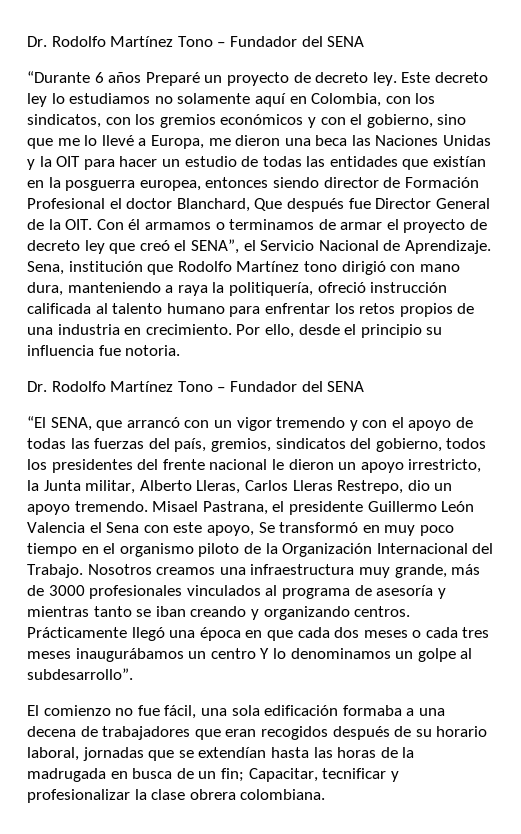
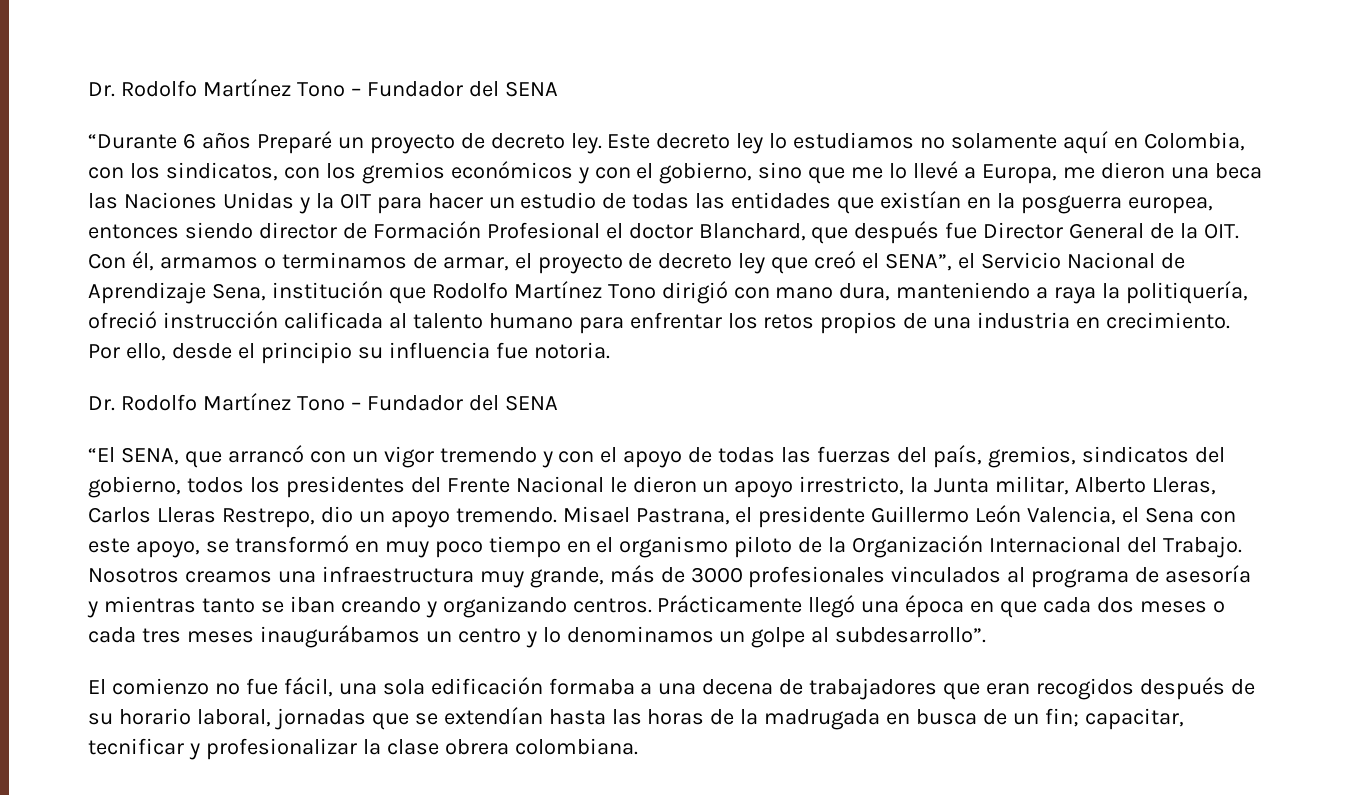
- Este decreto ley lo estudiamos no solamente aquí en Colombia, con los sindicatos, con los gremios económicos y con el gobierno, sino que me lo llevé a Europa, me dieron una beca las Naciones Unidas y la OIT para hacer un estudio de todas las entidades que existían en la posguerra europea, entonces siendo director de Formación Profesional el doctor Blanchard, Que después fue Director General de la OIT. Con él armamos o terminamos de armar el proyecto de decreto ley que creó el SENA”, el Servicio Nacional de Aprendizaje. Sena, institución que Rodolfo Martínez tono dirigió con mano dura, manteniendo a raya la politiquería, ofreció instrucción calificada al talento humano para enfrentar los retos propios de una industria en crecimiento.
+ Este decreto ley lo estudiamos no solamente aquí en Colombia, con los sindicatos, con los gremios económicos y con el gobierno, sino que me lo llevé a Europa, me dieron una beca las Naciones Unidas y la OIT para hacer un estudio de todas las entidades que existían en la posguerra europea, entonces siendo director de Formación Profesional el doctor Blanchard, que después fue Director General de la OIT. Con él, armamos o terminamos de armar, el proyecto de decreto ley que creó el SENA”, el Servicio Nacional de Aprendizaje Sena, institución que Rodolfo Martínez Tono dirigió con mano dura, manteniendo a raya la politiquería, ofreció instrucción calificada al talento humano para enfrentar los retos propios de una industria en crecimiento.
- “El SENA, que arrancó con un vigor tremendo y con el apoyo de todas las fuerzas del país, gremios, sindicatos del gobierno, todos los presidentes del frente nacional le dieron un apoyo irrestricto, la Junta militar, Alberto Lleras, Carlos Lleras Restrepo, dio un apoyo tremendo.
+ “El SENA, que arrancó con un vigor tremendo y con el apoyo de todas las fuerzas del país, gremios, sindicatos del gobierno, todos los presidentes del Frente Nacional le dieron un apoyo irrestricto, la Junta militar, Alberto Lleras, Carlos Lleras Restrepo, dio un apoyo tremendo.
- Misael Pastrana, el presidente Guillermo León Valencia el Sena con este apoyo, Se transformó en muy poco tiempo en el organismo piloto de la Organización Internacional del Trabajo.
+ Misael Pastrana, el presidente Guillermo León Valencia, el Sena con este apoyo, se transformó en muy poco tiempo en el organismo piloto de la Organización Internacional del Trabajo.
- Prácticamente llegó una época en que cada dos meses o cada tres meses inaugurábamos un centro Y lo denominamos un golpe al subdesarrollo”.
+ Prácticamente llegó una época en que cada dos meses o cada tres meses inaugurábamos un centro y lo denominamos un golpe al subdesarrollo”.
- El comienzo no fue fácil, una sola edificación formaba a una decena de trabajadores que eran recogidos después de su horario laboral, jornadas que se extendían hasta las horas de la madrugada en busca de un fin; Capacitar, tecnificar y profesionalizar la clase obrera colombiana.
+ El comienzo no fue fácil, una sola edificación formaba a una decena de trabajadores que eran recogidos después de su horario laboral, jornadas que se extendían hasta las horas de la madrugada en busca de un fin; capacitar, tecnificar y profesionalizar la clase obrera colombiana.

